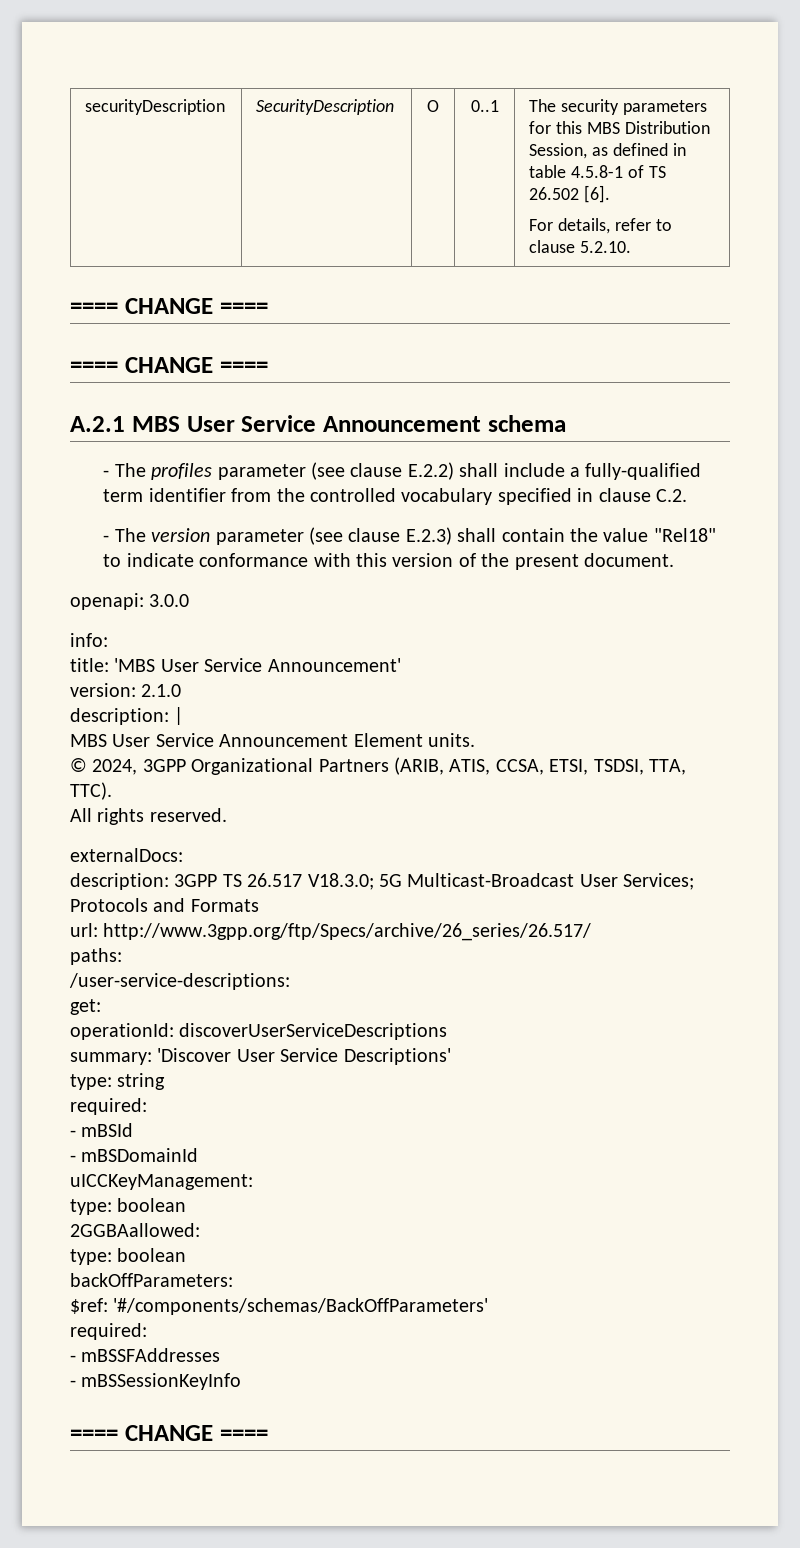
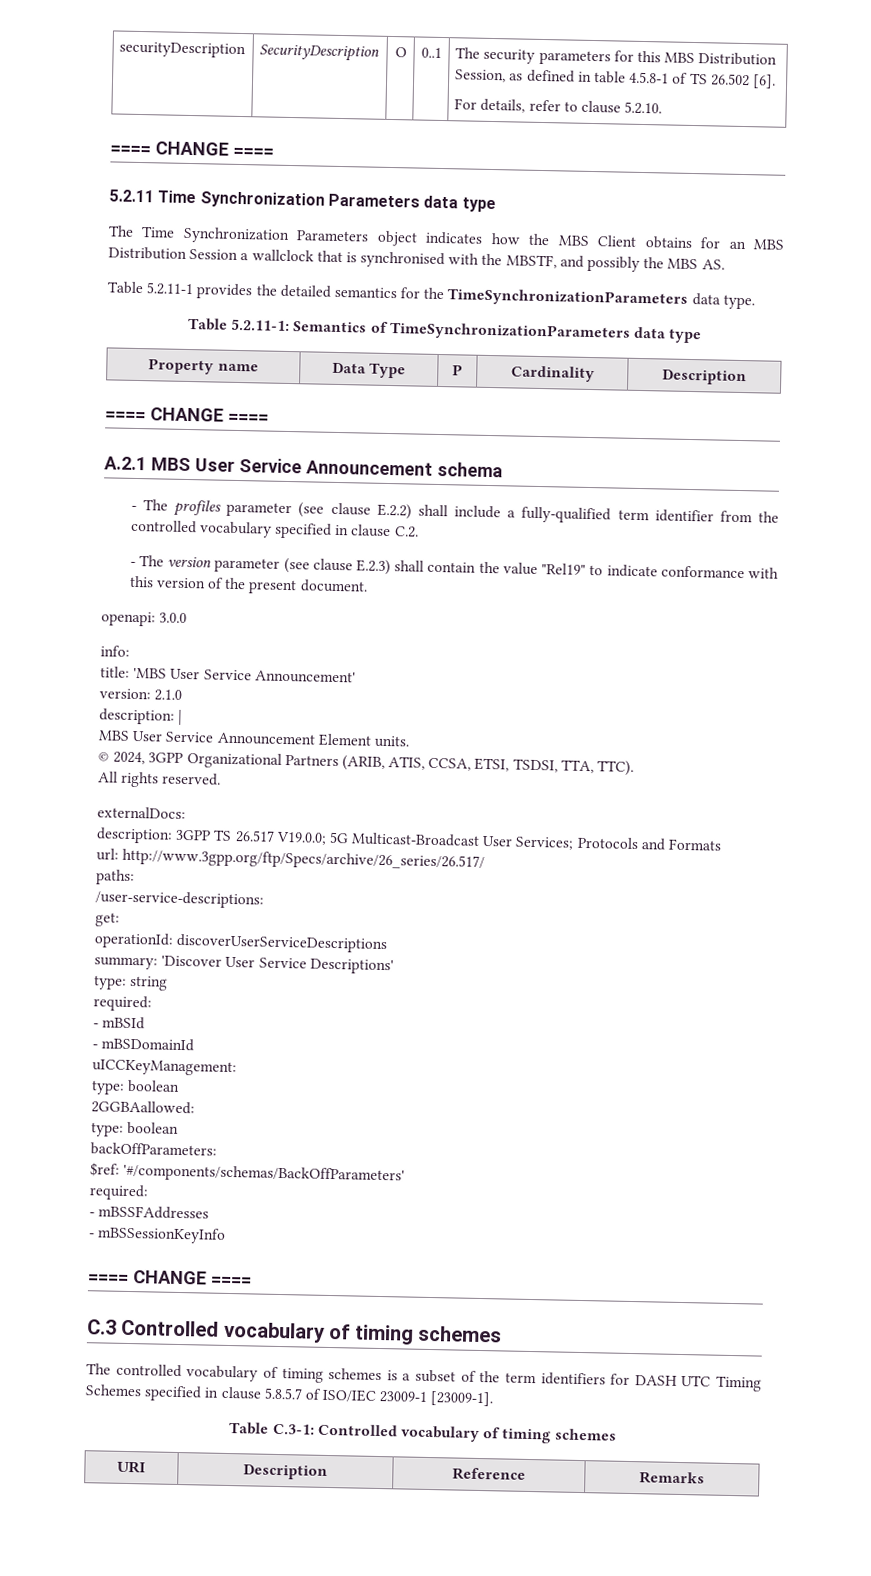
+ 5.2.11 Time Synchronization Parameters data type
+ The Time Synchronization Parameters object indicates how the MBS Client obtains for an MBS Distribution Session a wallclock that is synchronised with the MBSTF, and possibly the MBS AS.
+ Table 5.2.11-1 provides the detailed semantics for the TimeSynchronizationParameters data type.
+ Table 5.2.11-1: Semantics of TimeSynchronizationParameters data type
+ Property name | Data Type | P | Cardinality | Description
- - The version parameter (see clause E.2.3) shall contain the value "Rel18" to indicate conformance with this version of the present document.
+ - The version parameter (see clause E.2.3) shall contain the value "Rel19" to indicate conformance with this version of the present document.
- description: 3GPP TS 26.517 V18.3.0; 5G Multicast-Broadcast User Services; Protocols and Formats
+ description: 3GPP TS 26.517 V19.0.0; 5G Multicast-Broadcast User Services; Protocols and Formats
+ C.3 Controlled vocabulary of timing schemes
+ The controlled vocabulary of timing schemes is a subset of the term identifiers for DASH UTC Timing Schemes specified in clause 5.8.5.7 of ISO/IEC 23009-1 [23009-1].
+ Table C.3-1: Controlled vocabulary of timing schemes
+ URI | Description | Reference | Remarks

